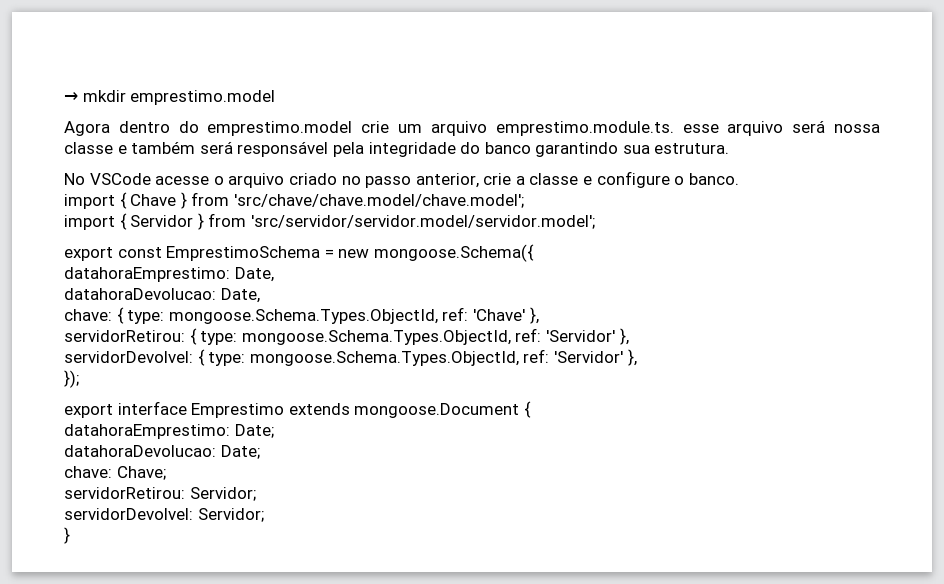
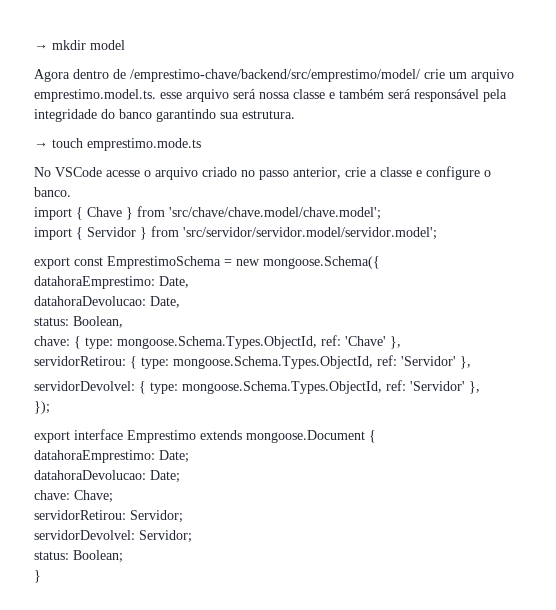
- → mkdir emprestimo.model
+ → mkdir model
- Agora dentro do emprestimo.model crie um arquivo emprestimo.module.ts. esse arquivo será nossa classe e também será responsável pela integridade do banco garantindo sua estrutura.
+ Agora dentro de /emprestimo-chave/backend/src/emprestimo/model/ crie um arquivo emprestimo.model.ts. esse arquivo será nossa classe e também será responsável pela integridade do banco garantindo sua estrutura.
+ → touch emprestimo.mode.ts
+ status: Boolean,
+ status: Boolean;

